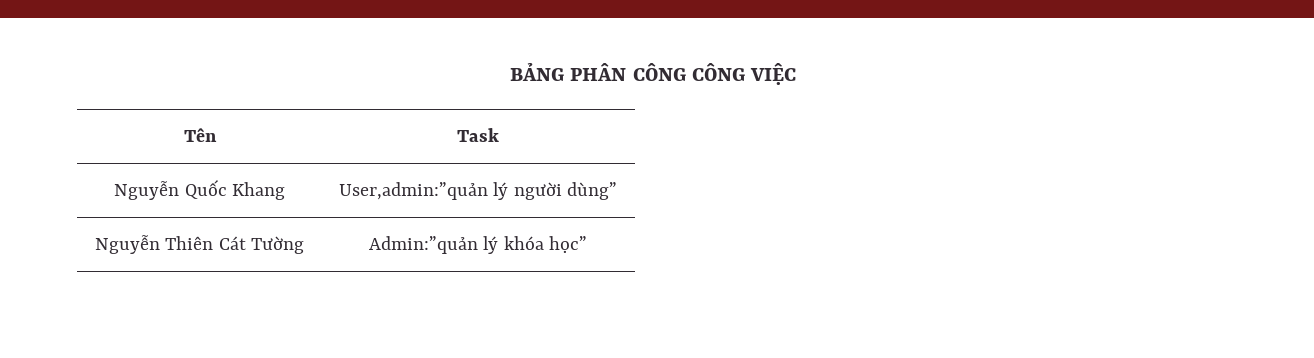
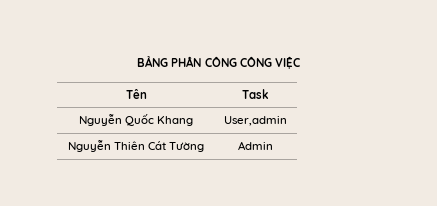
- Nguyễn Quốc Khang | User,admin:”quản lý người dùng”
+ Nguyễn Quốc Khang | User,admin
- Nguyễn Thiên Cát Tường | Admin:”quản lý khóa học”
+ Nguyễn Thiên Cát Tường | Admin

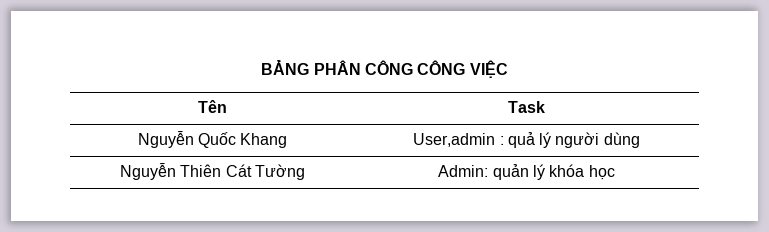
- Nguyễn Quốc Khang | User,admin
+ Nguyễn Quốc Khang | User,admin : quả lý người dùng
- Nguyễn Thiên Cát Tường | Admin
+ Nguyễn Thiên Cát Tường | Admin: quản lý khóa học

